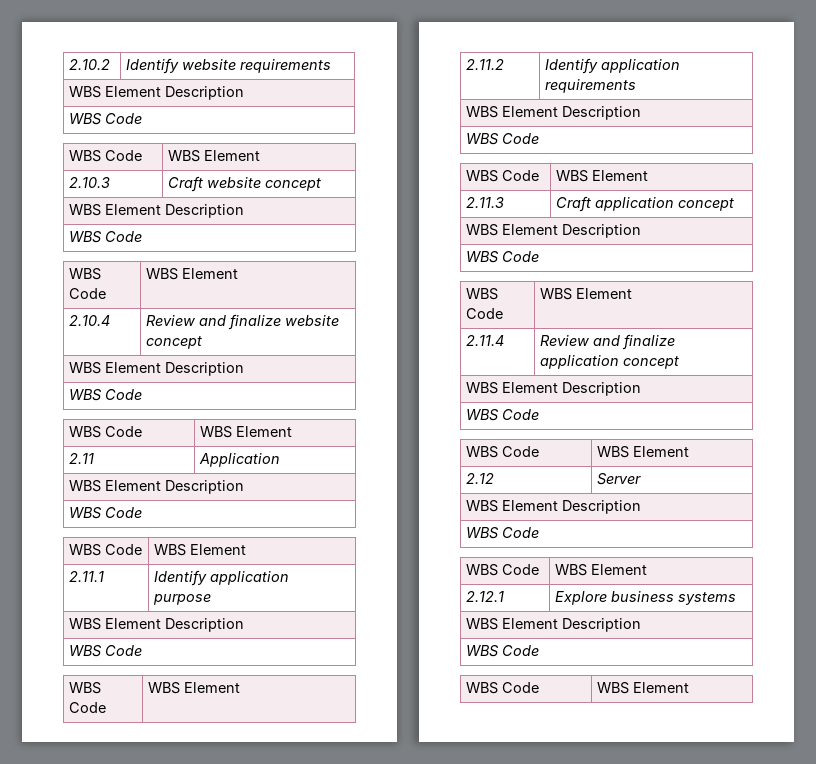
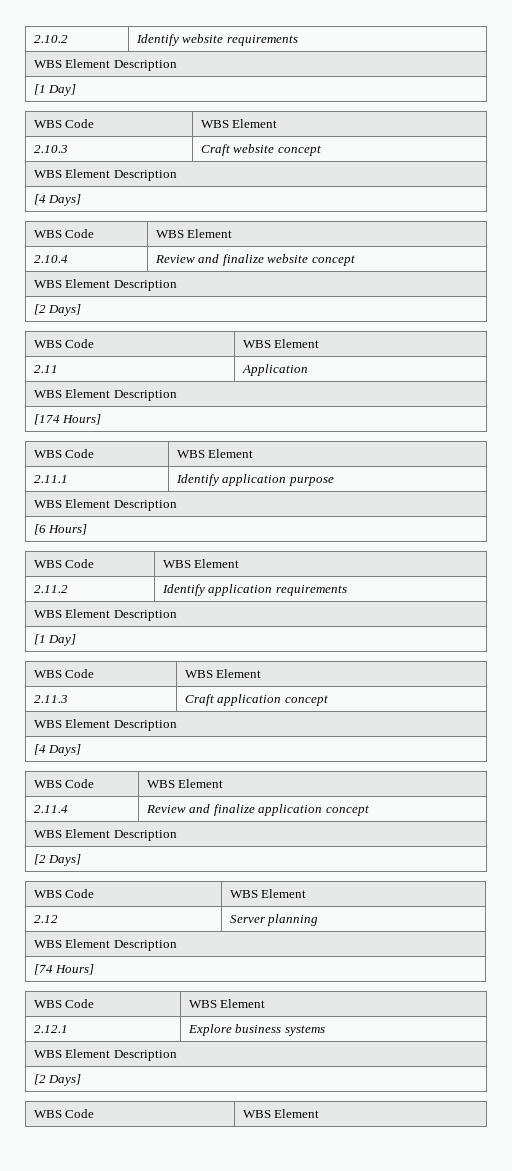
  2.10.2 | Identify website requirements
  WBS Element Description
- WBS Code
+ [1 Day]
  2.10.3 | Craft website concept
  WBS Element Description
- WBS Code
+ [4 Days]
  2.10.4 | Review and finalize website concept
  WBS Element Description
- WBS Code
+ [2 Days]
  2.11 | Application
  WBS Element Description
- WBS Code
+ [174 Hours]
  2.11.1 | Identify application purpose
  WBS Element Description
- WBS Code
+ [6 Hours]
  2.11.2 | Identify application requirements
  WBS Element Description
- WBS Code
+ [1 Day]
  2.11.3 | Craft application concept
  WBS Element Description
- WBS Code
+ [4 Days]
  2.11.4 | Review and finalize application concept
  WBS Element Description
- WBS Code
+ [2 Days]
- 2.12 | Server
+ 2.12 | Server planning
  WBS Element Description
- WBS Code
+ [74 Hours]
  2.12.1 | Explore business systems
  WBS Element Description
- WBS Code
+ [2 Days]

